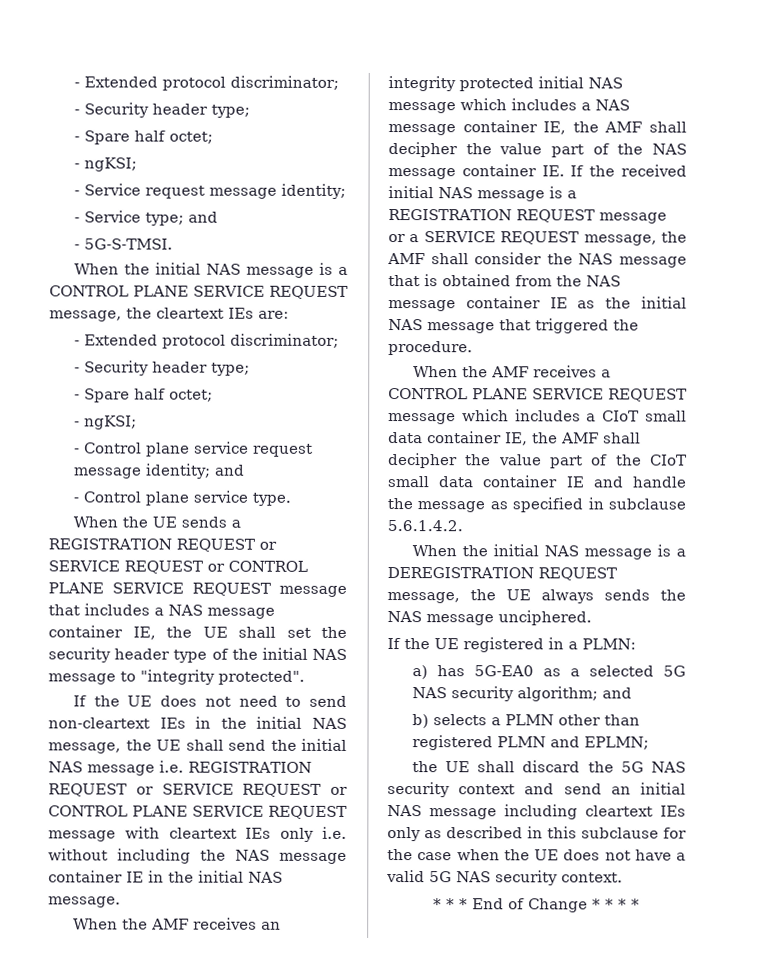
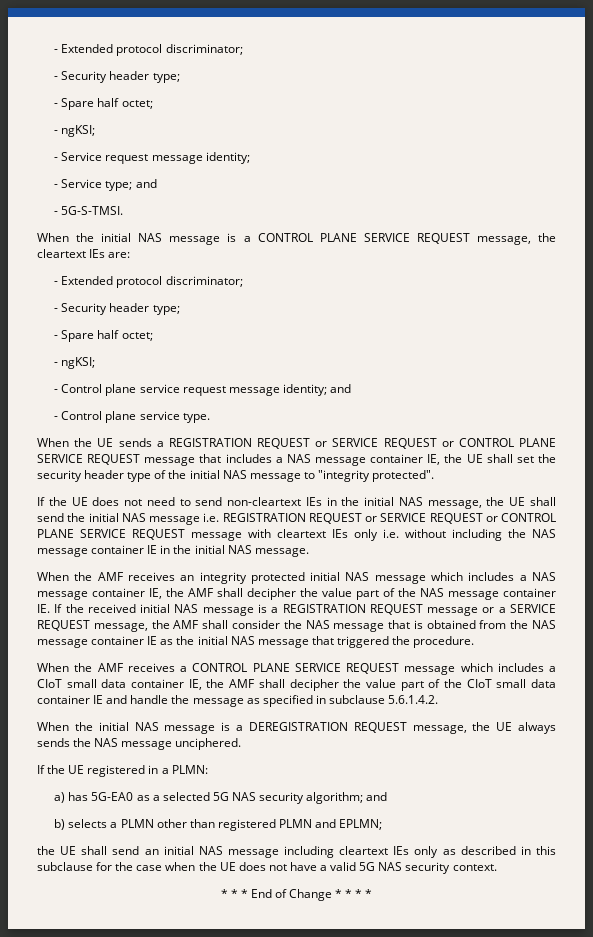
- the UE shall discard the 5G NAS security context and send an initial NAS message including cleartext IEs only as described in this subclause for the case when the UE does not have a valid 5G NAS security context.
+ the UE shall send an initial NAS message including cleartext IEs only as described in this subclause for the case when the UE does not have a valid 5G NAS security context.

